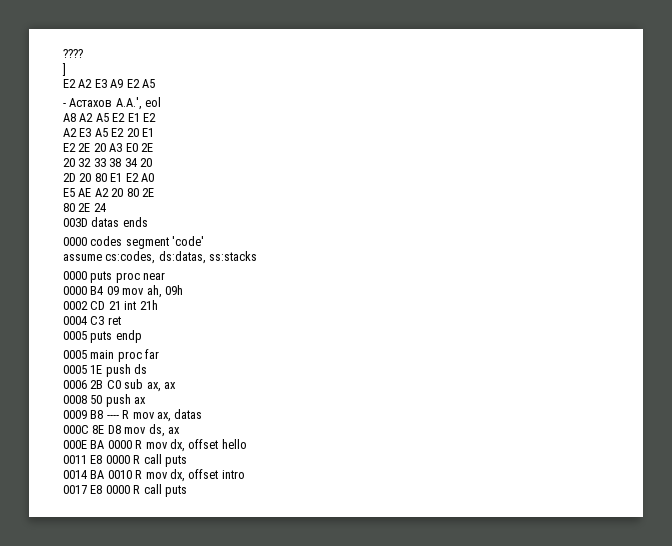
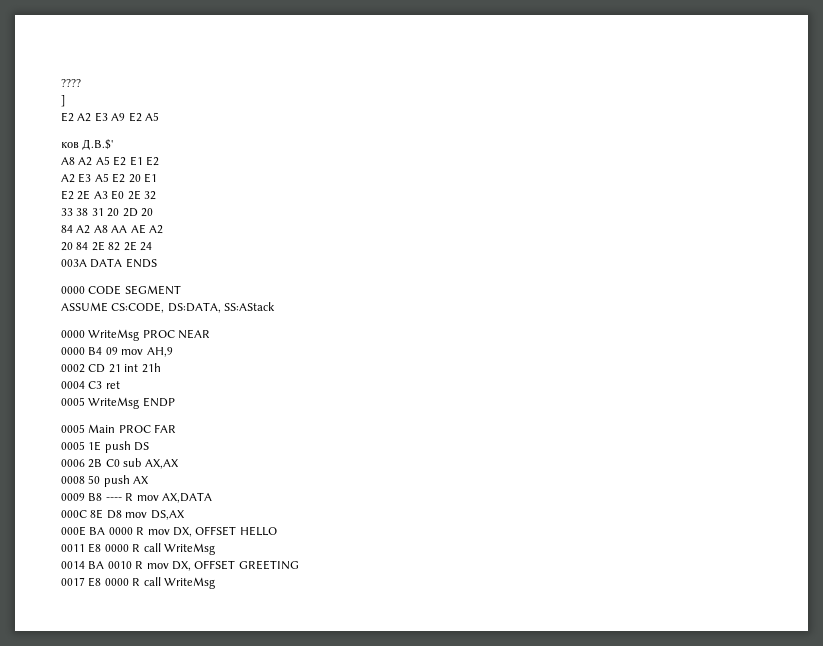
- - Астахов А.А.', eol
+ ков Д.В.$'
- E2 2E 20 A3 E0 2E
- 20 32 33 38 34 20
- 2D 20 80 E1 E2 A0
- E5 AE A2 20 80 2E
- 80 2E 24
+ E2 2E A3 E0 2E 32
+ 33 38 31 20 2D 20
+ 84 A2 A8 AA AE A2
+ 20 84 2E 82 2E 24
- 003D datas ends
- 0000 codes segment 'code'
- assume cs:codes, ds:datas, ss:stacks
- 0000 puts proc near
+ 003A DATA ENDS
+ 0000 CODE SEGMENT
+ ASSUME CS:CODE, DS:DATA, SS:AStack
+ 0000 WriteMsg PROC NEAR
- 0000 B4 09 mov ah, 09h
+ 0000 B4 09 mov AH,9
- 0005 puts endp
- 0005 main proc far
+ 0005 WriteMsg ENDP
+ 0005 Main PROC FAR
- 0005 1E push ds
+ 0005 1E push DS
- 0006 2B C0 sub ax, ax
+ 0006 2B C0 sub AX,AX
- 0008 50 push ax
+ 0008 50 push AX
- 0009 B8 ---- R mov ax, datas
+ 0009 B8 ---- R mov AX,DATA
- 000C 8E D8 mov ds, ax
+ 000C 8E D8 mov DS,AX
- 000E BA 0000 R mov dx, offset hello
+ 000E BA 0000 R mov DX, OFFSET HELLO
- 0011 E8 0000 R call puts
+ 0011 E8 0000 R call WriteMsg
- 0014 BA 0010 R mov dx, offset intro
+ 0014 BA 0010 R mov DX, OFFSET GREETING
- 0017 E8 0000 R call puts
+ 0017 E8 0000 R call WriteMsg

